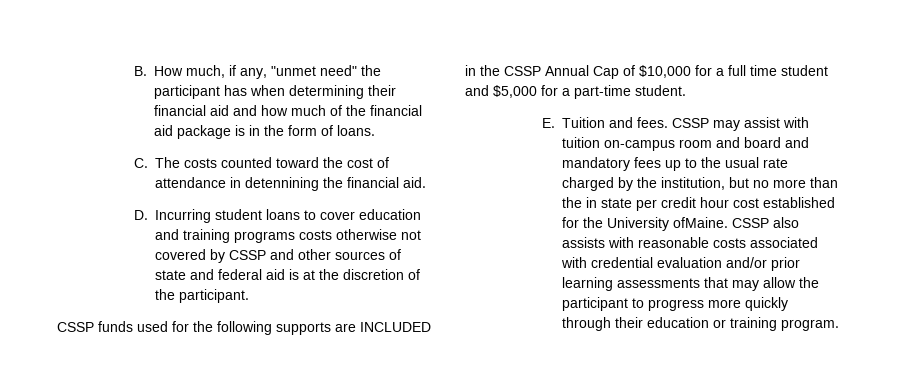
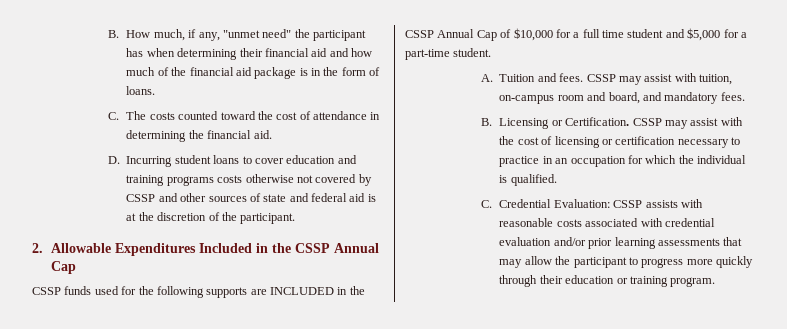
- C. The costs counted toward the cost of attendance in detennining the financial aid.
+ C. The costs counted toward the cost of attendance in determining the financial aid.
+ 2. Allowable Expenditures Included in the CSSP Annual Cap
- E. Tuition and fees.
+ A. Tuition and fees.
- CSSP may assist with tuition on-campus room and board and mandatory fees up to the usual rate charged by the institution, but no more than the in state per credit hour cost established for the University ofMaine. CSSP also assists with reasonable costs associated with credential evaluation and/or prior learning assessments that may allow the participant to progress more quickly through their education or training program.
+ CSSP may assist with tuition, on-campus room and board, and mandatory fees.
+ B. Licensing or Certification. CSSP may assist with the cost of licensing or certification necessary to practice in an occupation for which the individual is qualified.
+ C. Credential Evaluation: CSSP assists with reasonable costs associated with credential evaluation and/or prior learning assessments that may allow the participant to progress more quickly through their education or training program.

